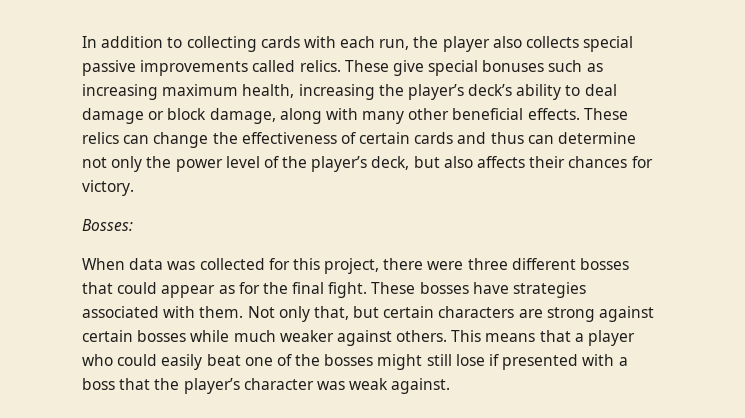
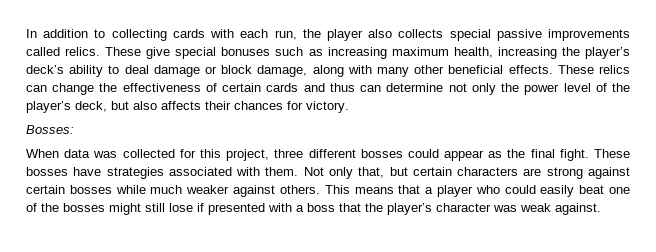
- When data was collected for this project, there were three different bosses that could appear as for the final fight.
+ When data was collected for this project, three different bosses could appear as the final fight.

